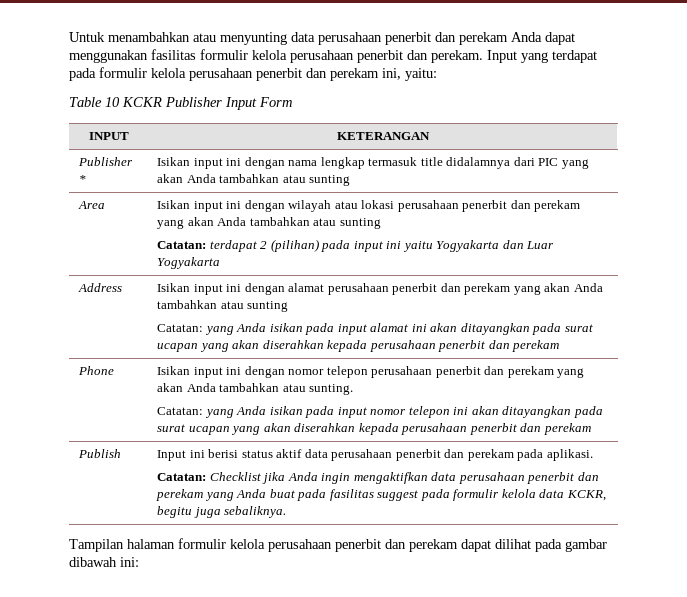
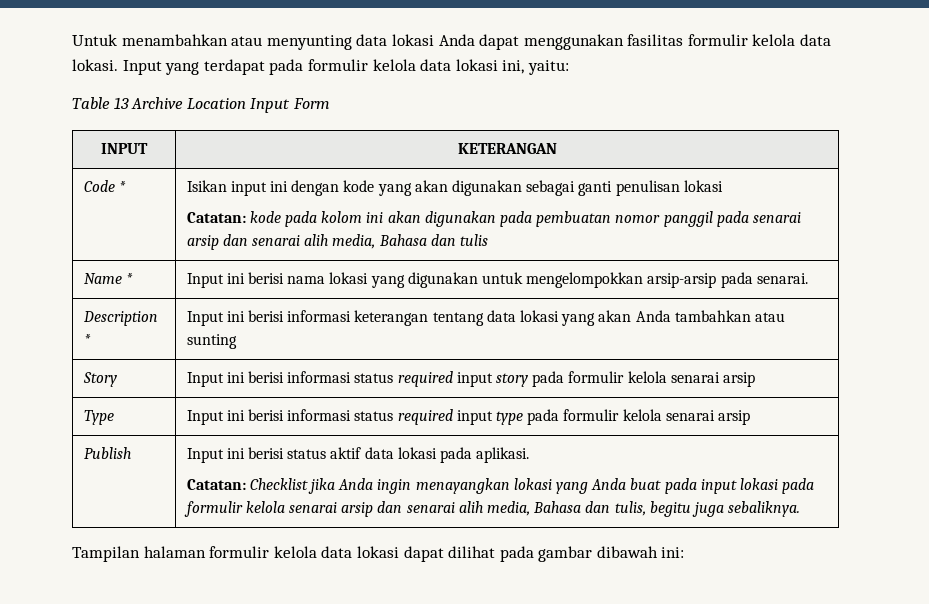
- Untuk menambahkan atau menyunting data perusahaan penerbit dan perekam Anda dapat menggunakan fasilitas formulir kelola perusahaan penerbit dan perekam.
+ Untuk menambahkan atau menyunting data lokasi Anda dapat menggunakan fasilitas formulir kelola data lokasi.
- Input yang terdapat pada formulir kelola perusahaan penerbit dan perekam ini, yaitu:
+ Input yang terdapat pada formulir kelola data lokasi ini, yaitu:
- Table 10 KCKR Publisher Input Form
+ Table 13 Archive Location Input Form
- Publisher * | Isikan input ini dengan nama lengkap termasuk title didalamnya dari PIC yang akan Anda tambahkan atau sunting
- Area | Isikan input ini dengan wilayah atau lokasi perusahaan penerbit dan perekam yang akan Anda tambahkan atau sunting
- Catatan: terdapat 2 (pilihan) pada input ini yaitu Yogyakarta dan Luar Yogyakarta
- Address | Isikan input ini dengan alamat perusahaan penerbit dan perekam yang akan Anda tambahkan atau sunting
- Catatan: yang Anda isikan pada input alamat ini akan ditayangkan pada surat ucapan yang akan diserahkan kepada perusahaan penerbit dan perekam
- Phone | Isikan input ini dengan nomor telepon perusahaan penerbit dan perekam yang akan Anda tambahkan atau sunting.
- Catatan: yang Anda isikan pada input nomor telepon ini akan ditayangkan pada surat ucapan yang akan diserahkan kepada perusahaan penerbit dan perekam
+ Code * | Isikan input ini dengan kode yang akan digunakan sebagai ganti penulisan lokasi
+ Catatan: kode pada kolom ini akan digunakan pada pembuatan nomor panggil pada senarai arsip dan senarai alih media, Bahasa dan tulis
+ Name * | Input ini berisi nama lokasi yang digunakan untuk mengelompokkan arsip-arsip pada senarai.
+ Description * | Input ini berisi informasi keterangan tentang data lokasi yang akan Anda tambahkan atau sunting
+ Story | Input ini berisi informasi status required input story pada formulir kelola senarai arsip
+ Type | Input ini berisi informasi status required input type pada formulir kelola senarai arsip
- Publish | Input ini berisi status aktif data perusahaan penerbit dan perekam pada aplikasi.
- Catatan: Checklist jika Anda ingin mengaktifkan data perusahaan penerbit dan perekam yang Anda buat pada fasilitas suggest pada formulir kelola data KCKR, begitu juga sebaliknya.
+ Publish | Input ini berisi status aktif data lokasi pada aplikasi.
+ Catatan: Checklist jika Anda ingin menayangkan lokasi yang Anda buat pada input lokasi pada formulir kelola senarai arsip dan senarai alih media, Bahasa dan tulis, begitu juga sebaliknya.
- Tampilan halaman formulir kelola perusahaan penerbit dan perekam dapat dilihat pada gambar dibawah ini:
+ Tampilan halaman formulir kelola data lokasi dapat dilihat pada gambar dibawah ini:

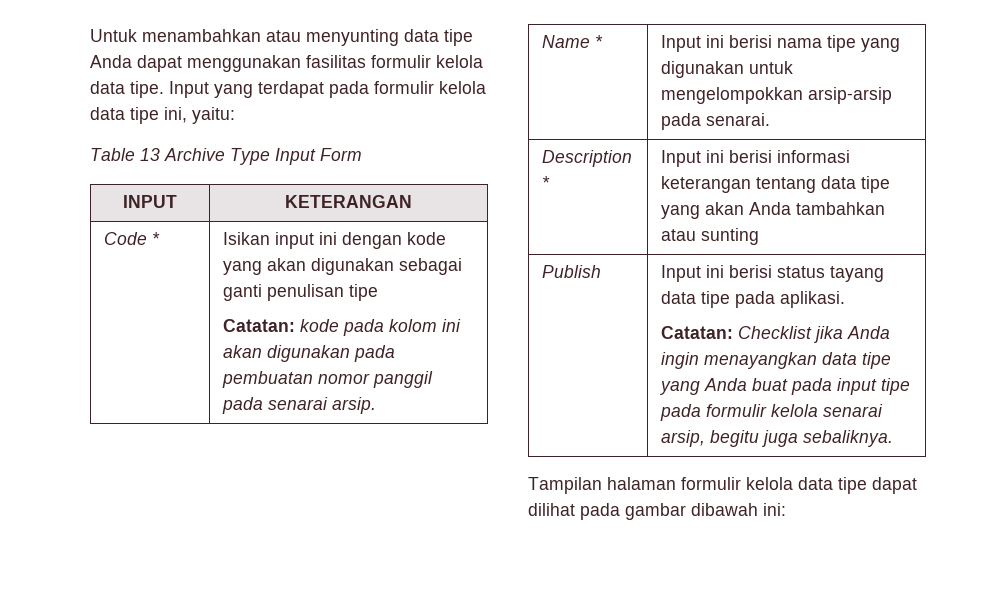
- Untuk menambahkan atau menyunting data lokasi Anda dapat menggunakan fasilitas formulir kelola data lokasi.
+ Untuk menambahkan atau menyunting data tipe Anda dapat menggunakan fasilitas formulir kelola data tipe.
- Input yang terdapat pada formulir kelola data lokasi ini, yaitu:
+ Input yang terdapat pada formulir kelola data tipe ini, yaitu:
- Table 13 Archive Location Input Form
+ Table 13 Archive Type Input Form
- Code * | Isikan input ini dengan kode yang akan digunakan sebagai ganti penulisan lokasi
- Catatan: kode pada kolom ini akan digunakan pada pembuatan nomor panggil pada senarai arsip dan senarai alih media, Bahasa dan tulis
+ Code * | Isikan input ini dengan kode yang akan digunakan sebagai ganti penulisan tipe
+ Catatan: kode pada kolom ini akan digunakan pada pembuatan nomor panggil pada senarai arsip.
- Name * | Input ini berisi nama lokasi yang digunakan untuk mengelompokkan arsip-arsip pada senarai.
+ Name * | Input ini berisi nama tipe yang digunakan untuk mengelompokkan arsip-arsip pada senarai.
- Description * | Input ini berisi informasi keterangan tentang data lokasi yang akan Anda tambahkan atau sunting
+ Description * | Input ini berisi informasi keterangan tentang data tipe yang akan Anda tambahkan atau sunting
- Story | Input ini berisi informasi status required input story pada formulir kelola senarai arsip
- Type | Input ini berisi informasi status required input type pada formulir kelola senarai arsip
- Publish | Input ini berisi status aktif data lokasi pada aplikasi.
- Catatan: Checklist jika Anda ingin menayangkan lokasi yang Anda buat pada input lokasi pada formulir kelola senarai arsip dan senarai alih media, Bahasa dan tulis, begitu juga sebaliknya.
+ Publish | Input ini berisi status tayang data tipe pada aplikasi.
+ Catatan: Checklist jika Anda ingin menayangkan data tipe yang Anda buat pada input tipe pada formulir kelola senarai arsip, begitu juga sebaliknya.
- Tampilan halaman formulir kelola data lokasi dapat dilihat pada gambar dibawah ini:
+ Tampilan halaman formulir kelola data tipe dapat dilihat pada gambar dibawah ini:

